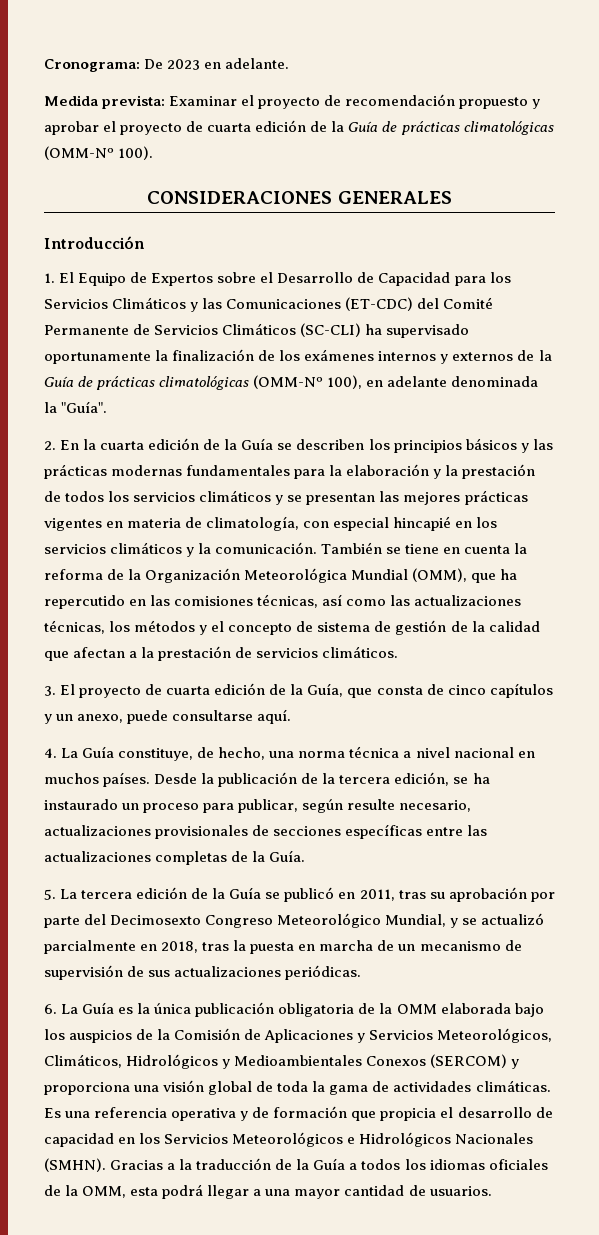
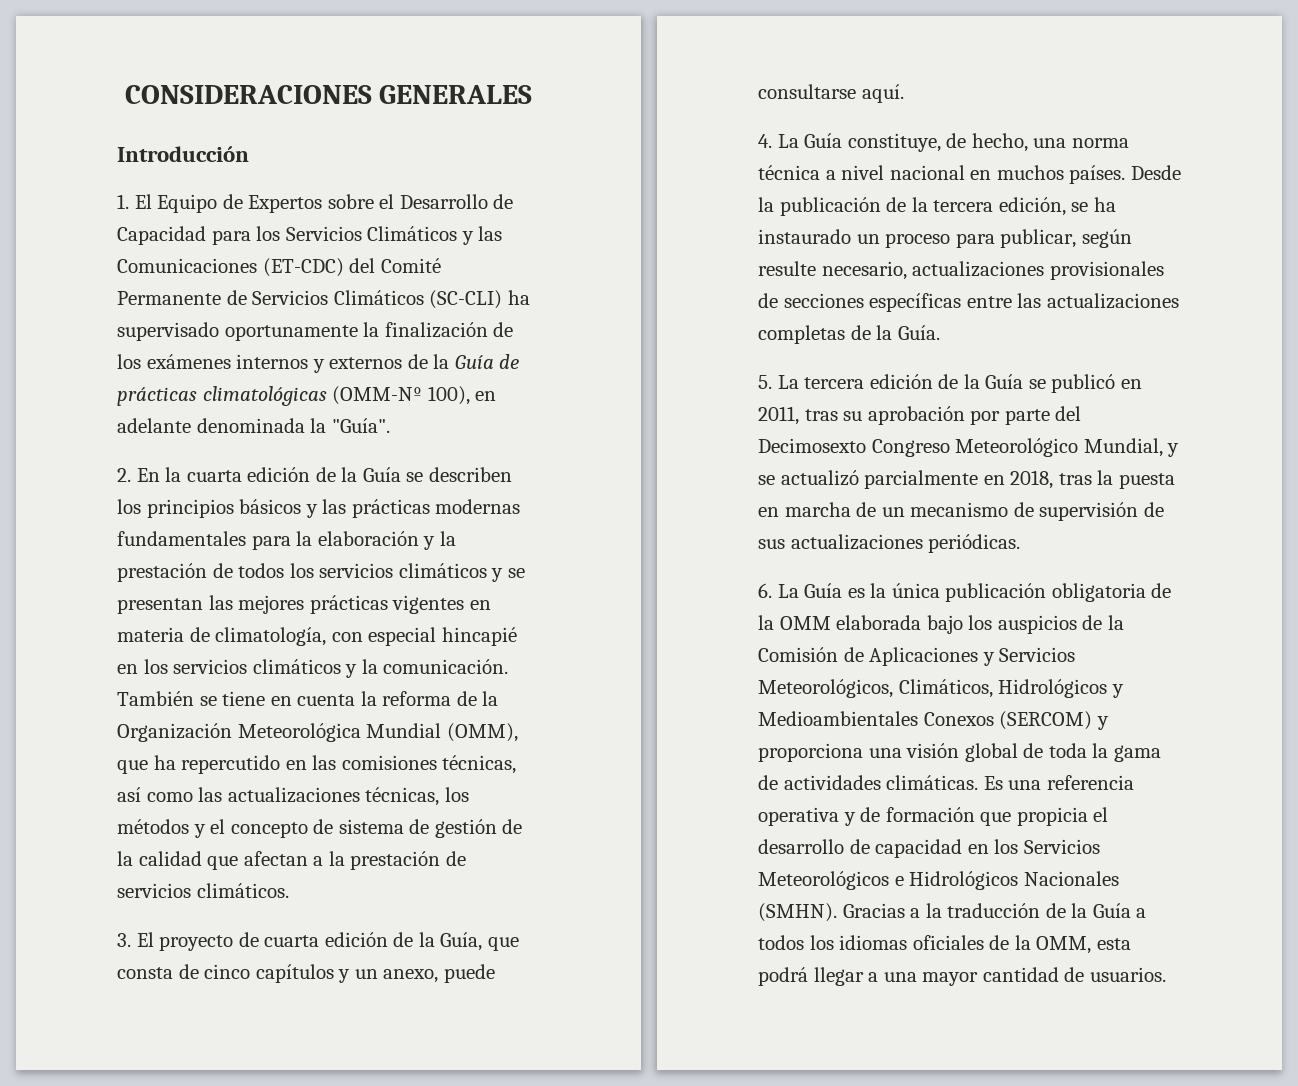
- Cronograma: De 2023 en adelante.
- Medida prevista: Examinar el proyecto de recomendación propuesto y aprobar el proyecto de cuarta edición de la Guía de prácticas climatológicas (OMM-Nº 100).

